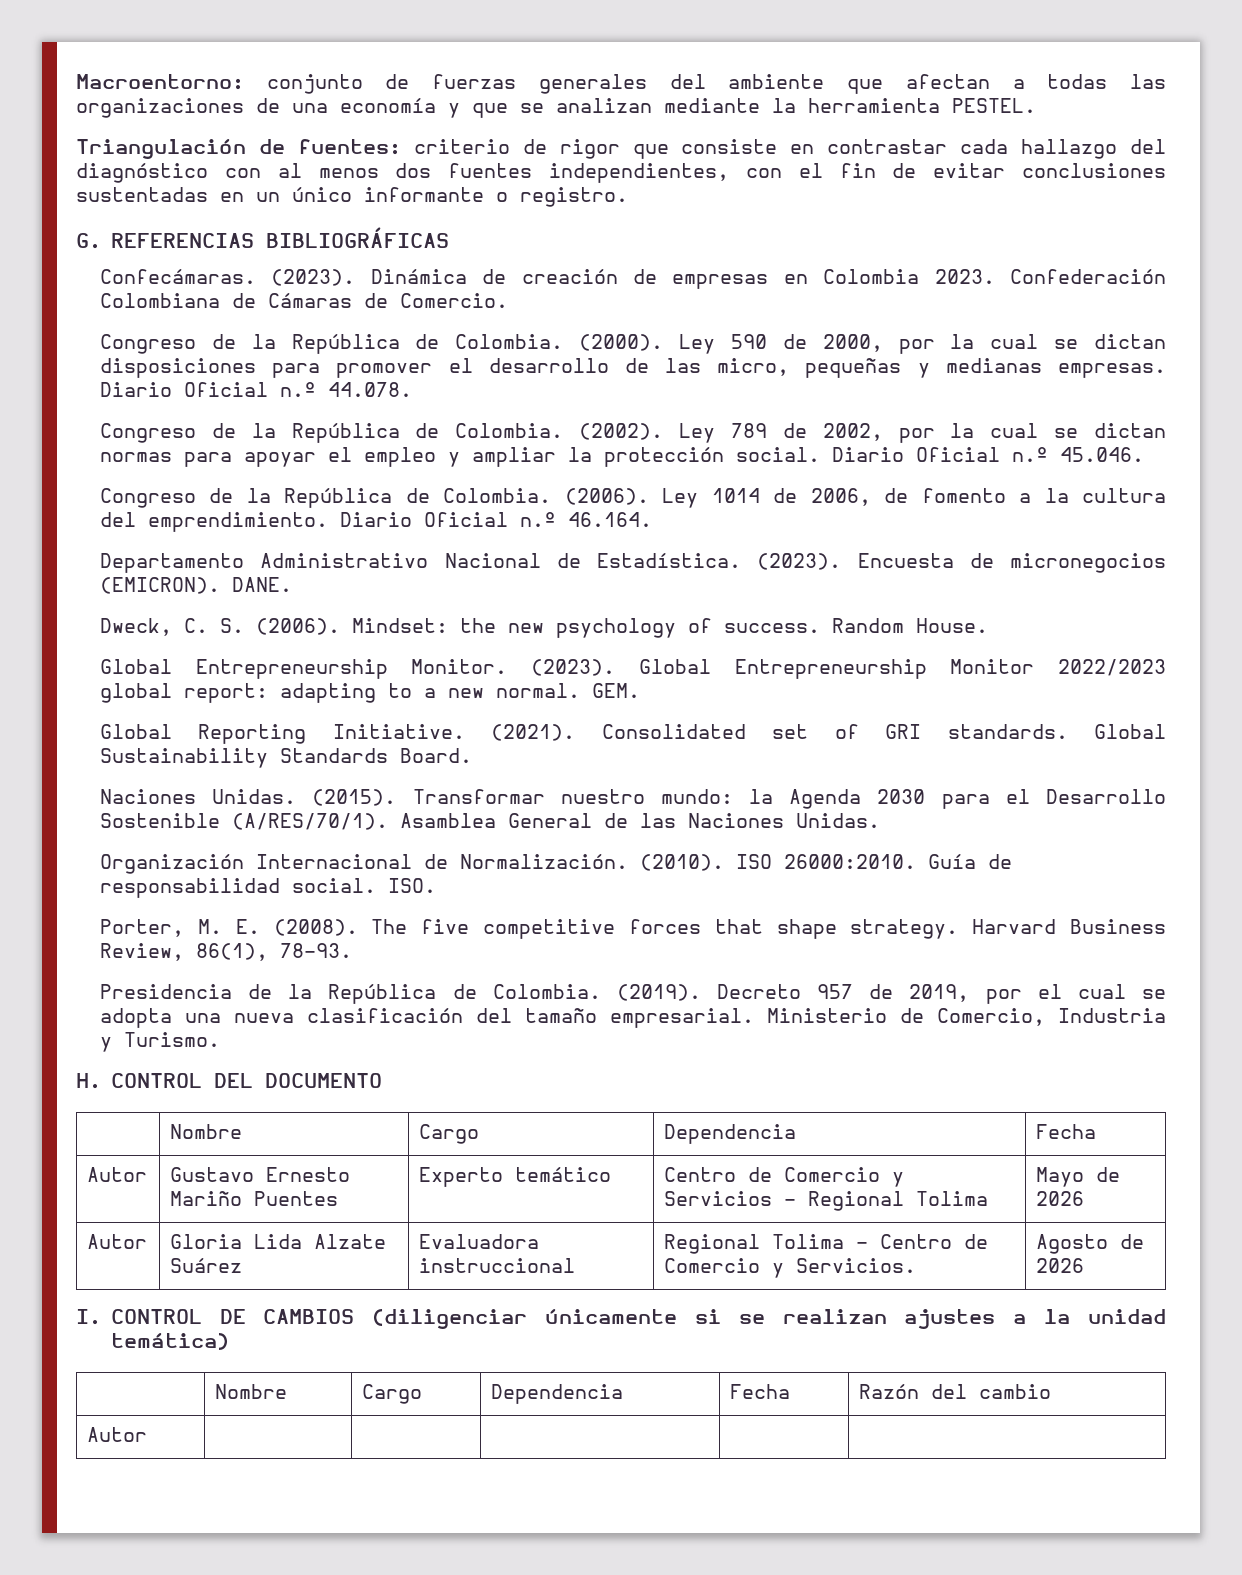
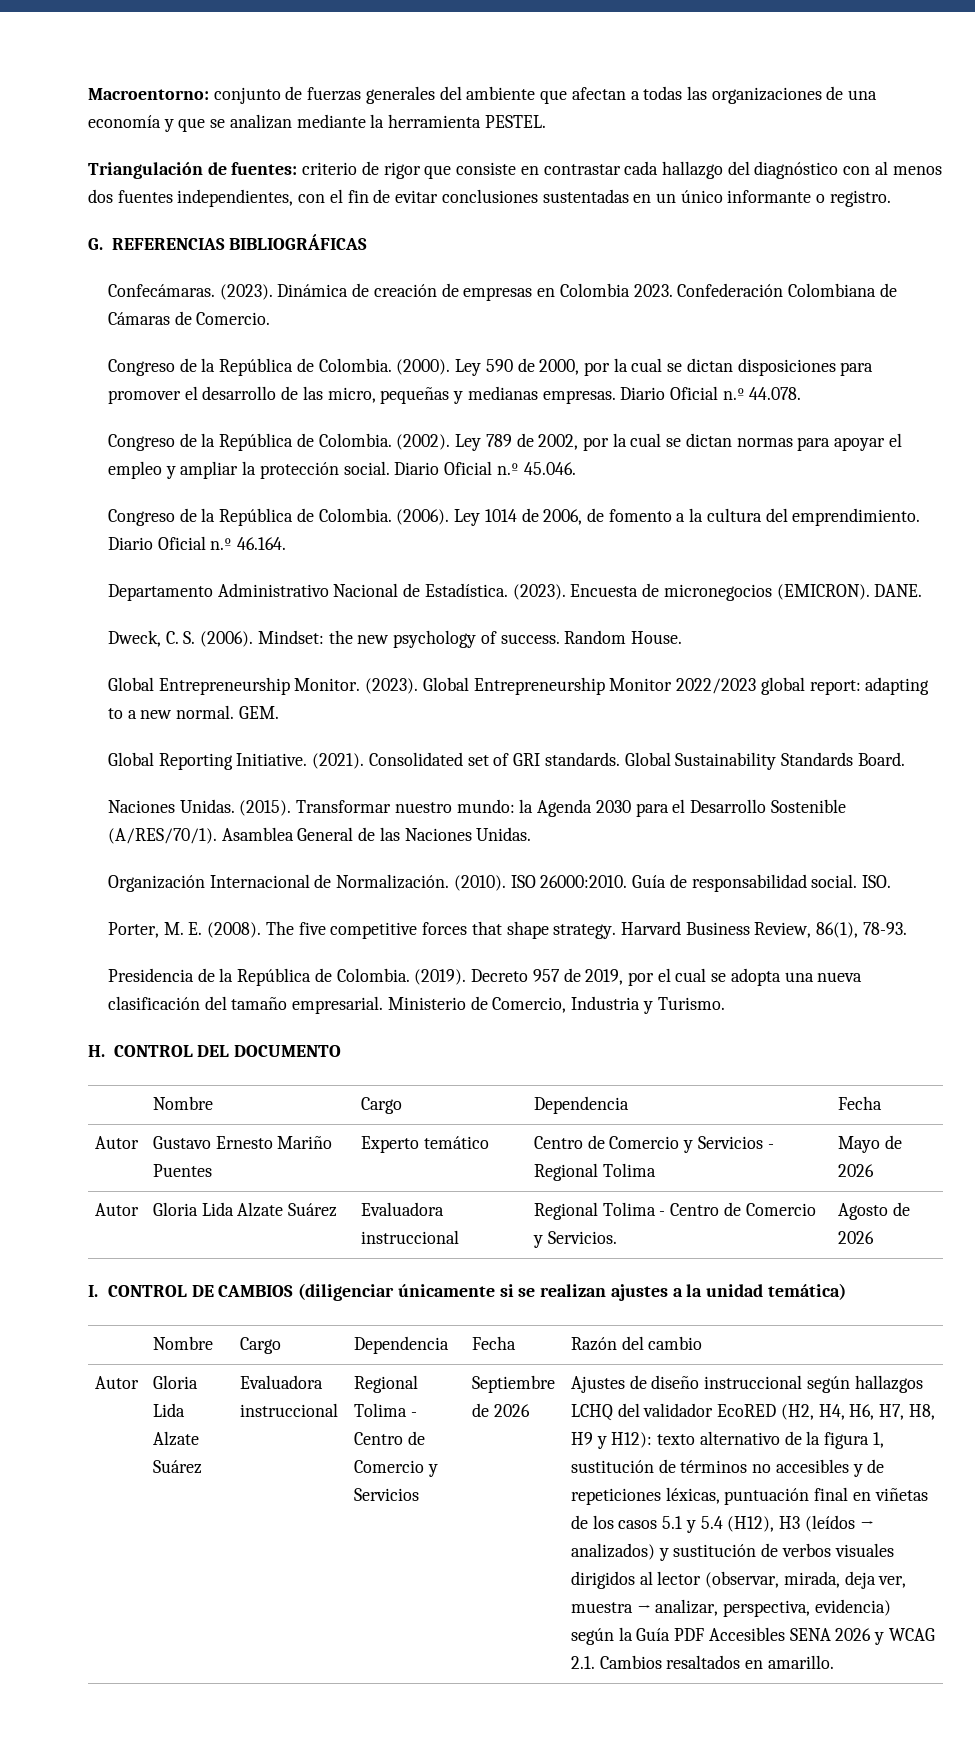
+ Gloria Lida Alzate Suárez | Evaluadora instruccional | Regional Tolima - Centro de Comercio y Servicios | Septiembre de 2026 | Ajustes de diseño instruccional según hallazgos LCHQ del validador EcoRED (H2, H4, H6, H7, H8, H9 y H12): texto alternativo de la figura 1, sustitución de términos no accesibles y de repeticiones léxicas, puntuación final en viñetas de los casos 5.1 y 5.4 (H12), H3 (leídos → analizados) y sustitución de verbos visuales dirigidos al lector (observar, mirada, deja ver, muestra → analizar, perspectiva, evidencia) según la Guía PDF Accesibles SENA 2026 y WCAG 2.1. Cambios resaltados en amarillo.

